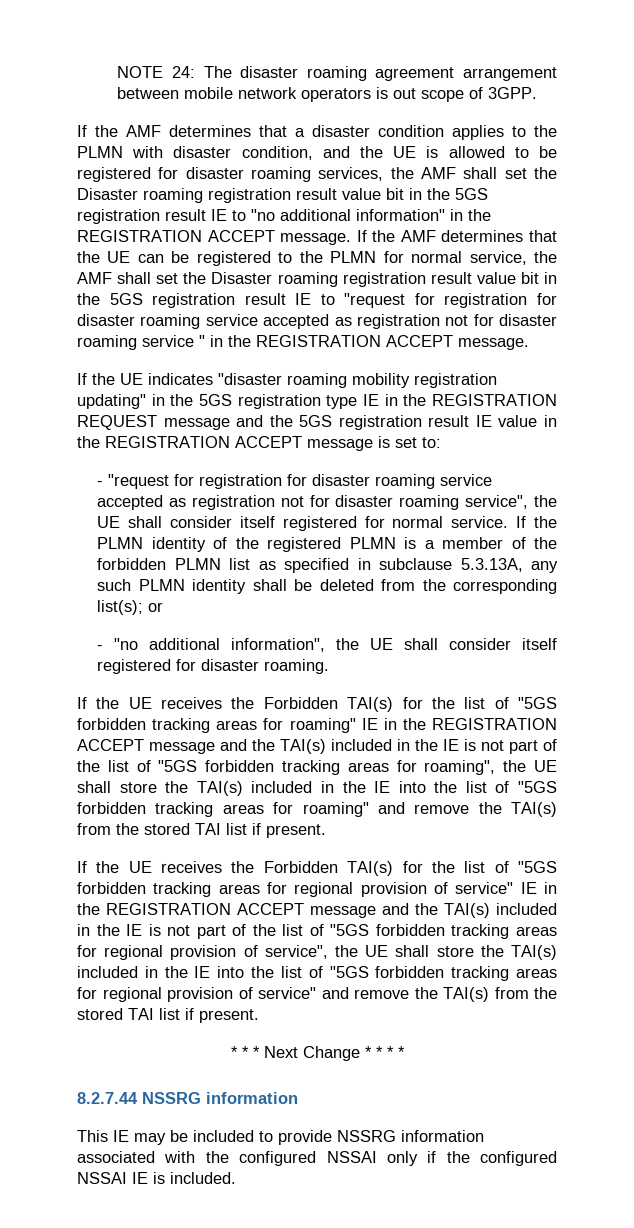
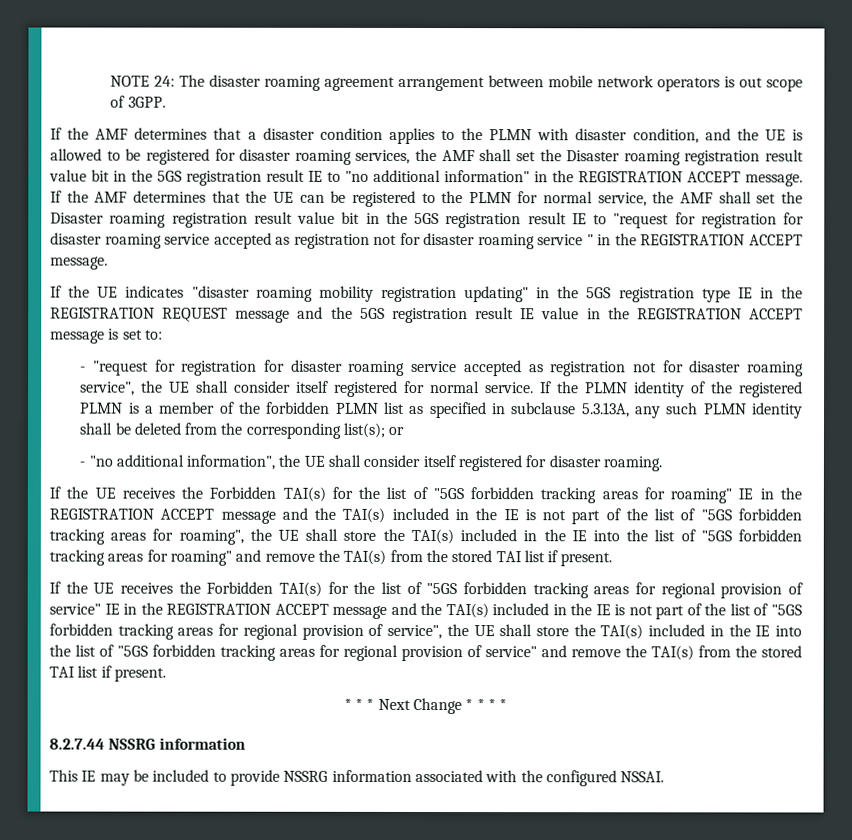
- This IE may be included to provide NSSRG information associated with the configured NSSAI only if the configured NSSAI IE is included.
+ This IE may be included to provide NSSRG information associated with the configured NSSAI.

